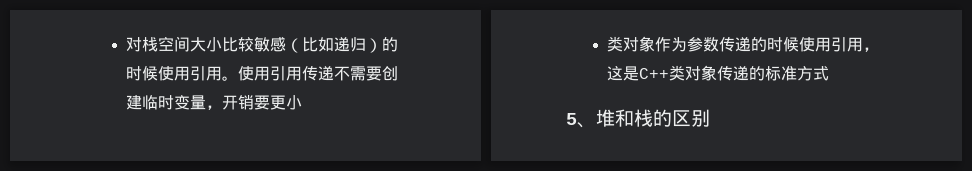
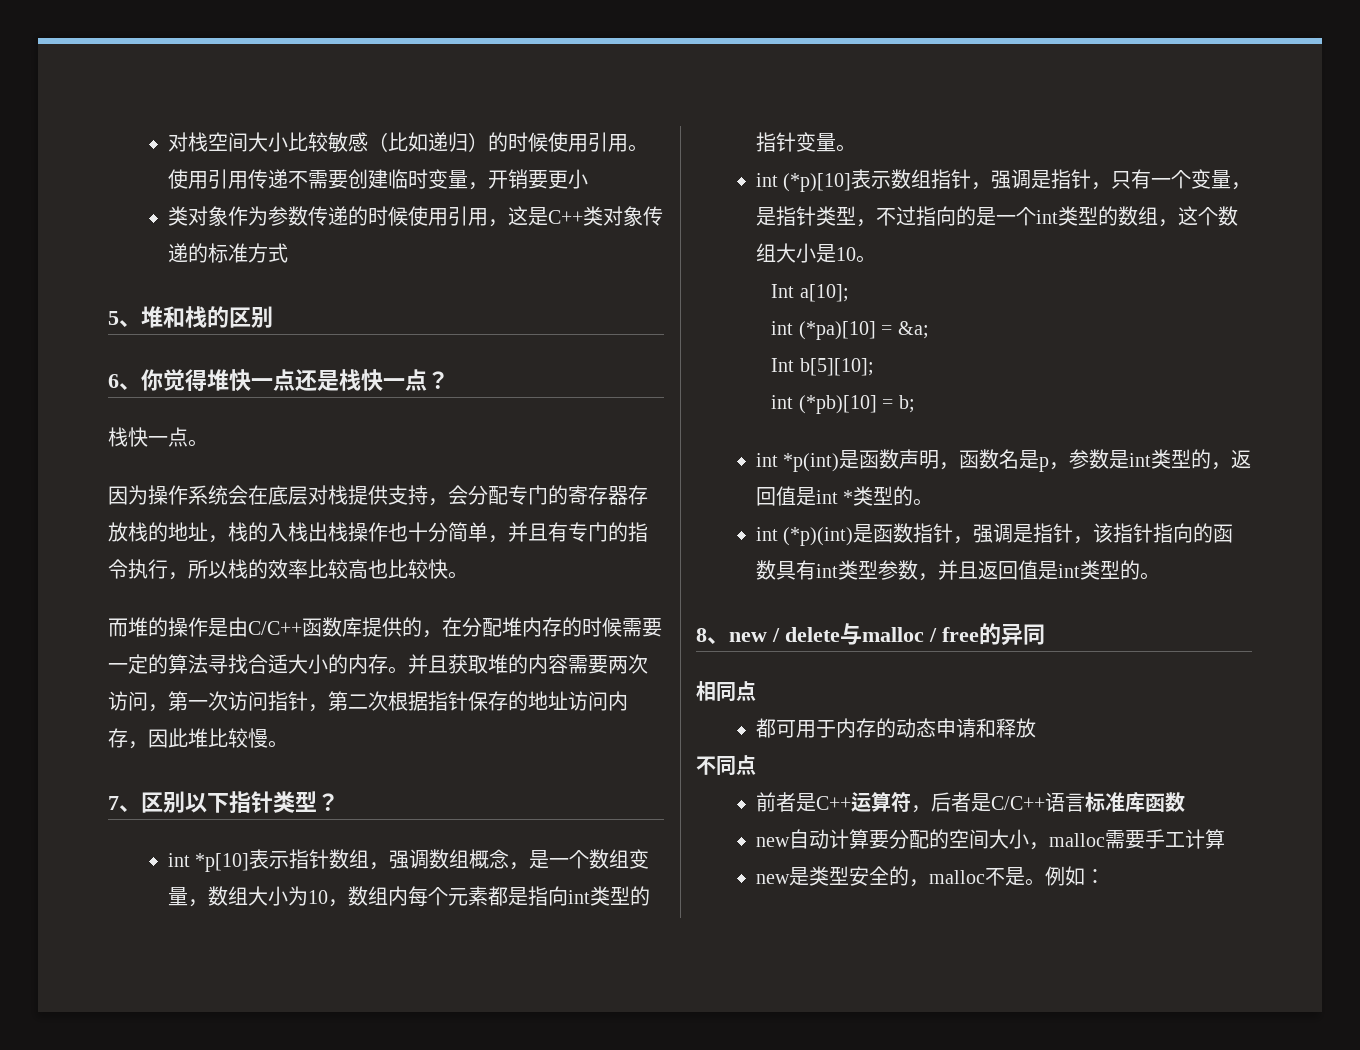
+ 6、你觉得堆快一点还是栈快一点？
+ 栈快一点。
+ 因为操作系统会在底层对栈提供支持，会分配专门的寄存器存放栈的地址，栈的入栈出栈操作也十分简单，并且有专门的指令执行，所以栈的效率比较高也比较快。
+ 而堆的操作是由C/C++函数库提供的，在分配堆内存的时候需要一定的算法寻找合适大小的内存。并且获取堆的内容需要两次访问，第一次访问指针，第二次根据指针保存的地址访问内存，因此堆比较慢。
+ 7、区别以下指针类型？
+ int *p[10]表示指针数组，强调数组概念，是一个数组变量，数组大小为10，数组内每个元素都是指向int类型的指针变量。
+ int (*p)[10]表示数组指针，强调是指针，只有一个变量，是指针类型，不过指向的是一个int类型的数组，这个数组大小是10。
+ Int a[10];
+ int (*pa)[10] = &a;
+ Int b[5][10];
+ int (*pb)[10] = b;
+ int *p(int)是函数声明，函数名是p，参数是int类型的，返回值是int *类型的。
+ int (*p)(int)是函数指针，强调是指针，该指针指向的函数具有int类型参数，并且返回值是int类型的。
+ 8、new / delete与malloc / free的异同
+ 相同点
+ 都可用于内存的动态申请和释放
+ 不同点
+ 前者是C++运算符，后者是C/C++语言标准库函数
+ new自动计算要分配的空间大小，malloc需要手工计算
+ new是类型安全的，malloc不是。例如：

